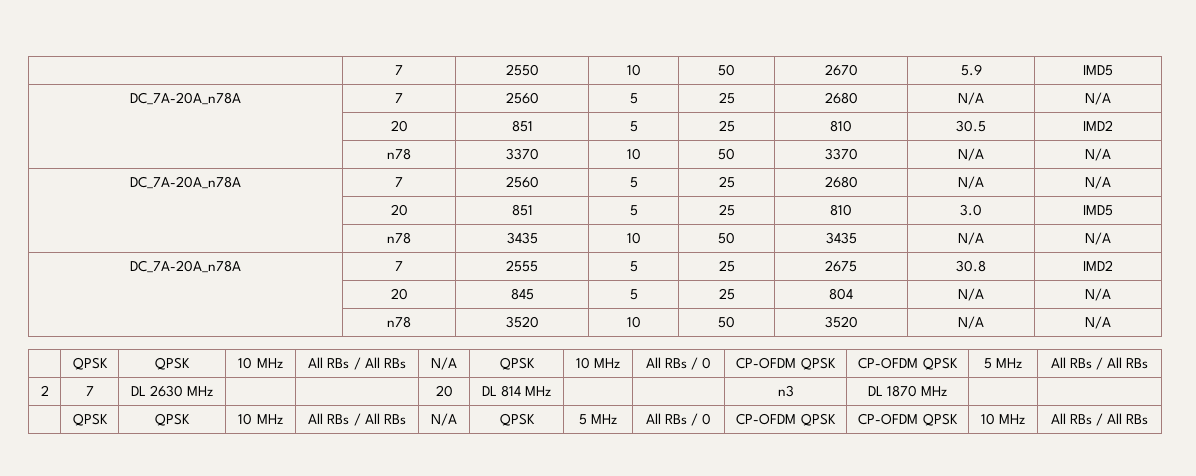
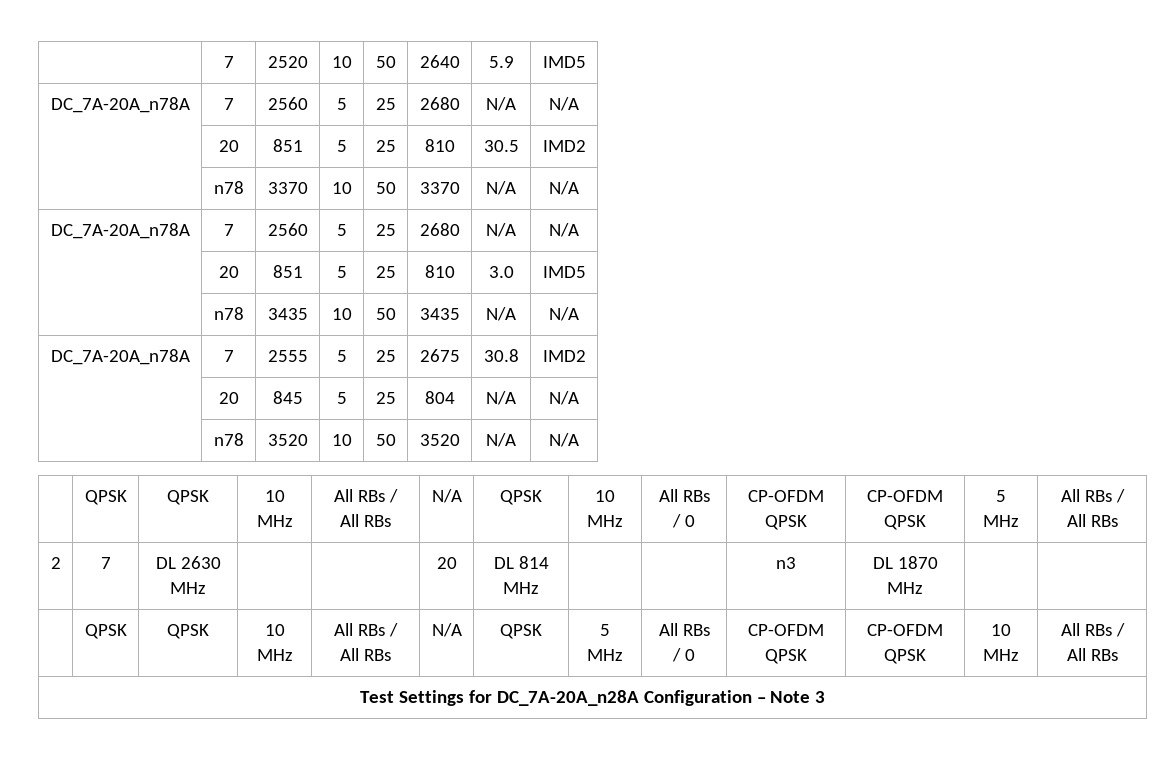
- | 7 | 2550 | 10 | 50 | 2670 | 5.9 | IMD5
+ | 7 | 2520 | 10 | 50 | 2640 | 5.9 | IMD5
+ Test Settings for DC_7A-20A_n28A Configuration – Note 3

